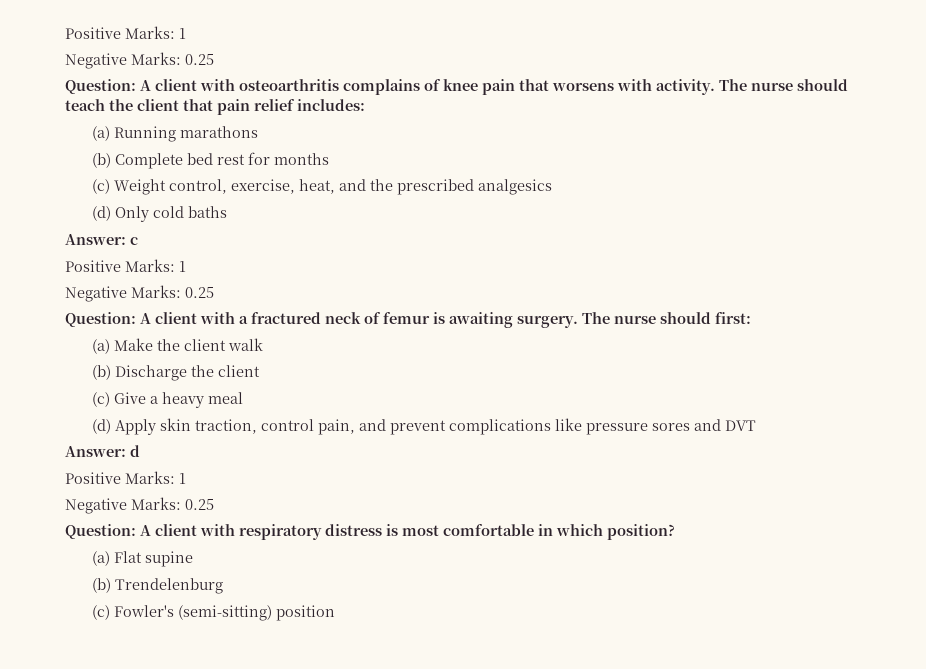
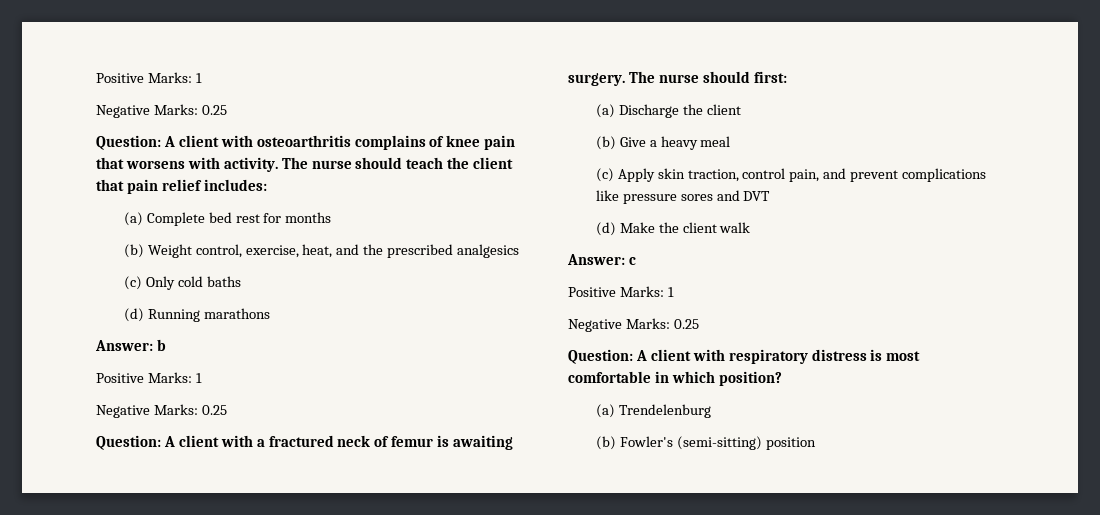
- (a) Running marathons
- (b) Complete bed rest for months
+ (a) Complete bed rest for months
- (c) Weight control, exercise, heat, and the prescribed analgesics
+ (b) Weight control, exercise, heat, and the prescribed analgesics
- (d) Only cold baths
+ (c) Only cold baths
- Answer: c
+ (d) Running marathons
+ Answer: b
- (a) Make the client walk
- (b) Discharge the client
+ (a) Discharge the client
- (c) Give a heavy meal
+ (b) Give a heavy meal
- (d) Apply skin traction, control pain, and prevent complications like pressure sores and DVT
+ (c) Apply skin traction, control pain, and prevent complications like pressure sores and DVT
- Answer: d
+ (d) Make the client walk
+ Answer: c
- (a) Flat supine
- (b) Trendelenburg
- (c) Fowler's (semi-sitting) position
+ (a) Trendelenburg
+ (b) Fowler's (semi-sitting) position

